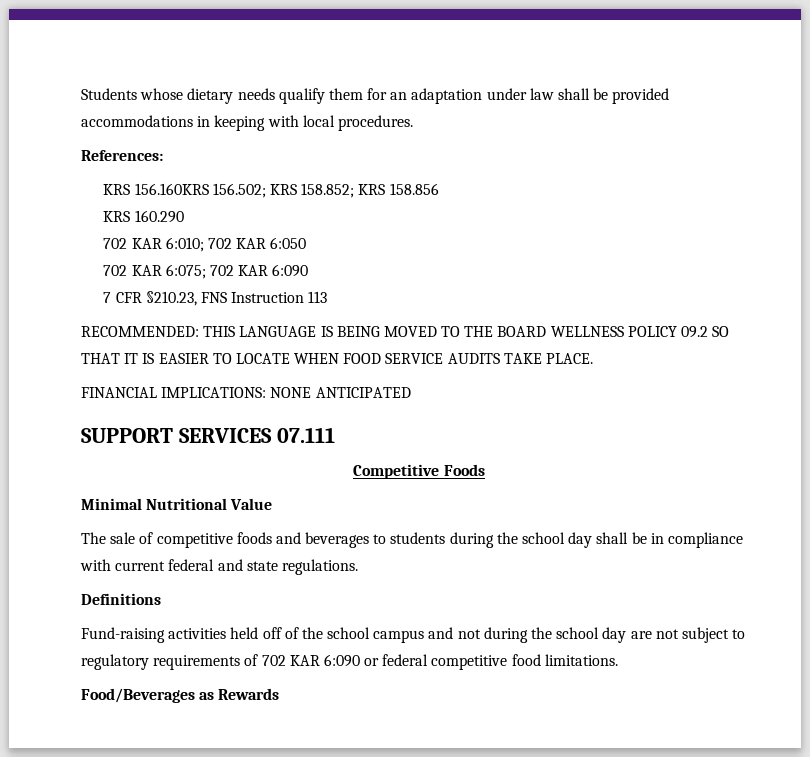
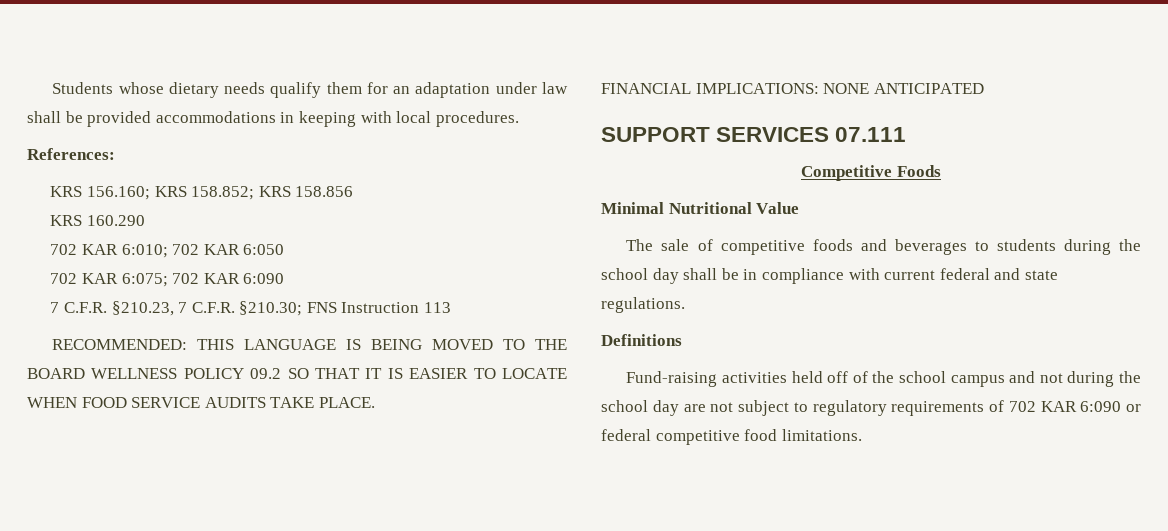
- KRS 156.160KRS 156.502; KRS 158.852; KRS 158.856
+ KRS 156.160; KRS 158.852; KRS 158.856
- 7 CFR §210.23, FNS Instruction 113
+ 7 C.F.R. §210.23, 7 C.F.R. §210.30; FNS Instruction 113
- Food/Beverages as Rewards

